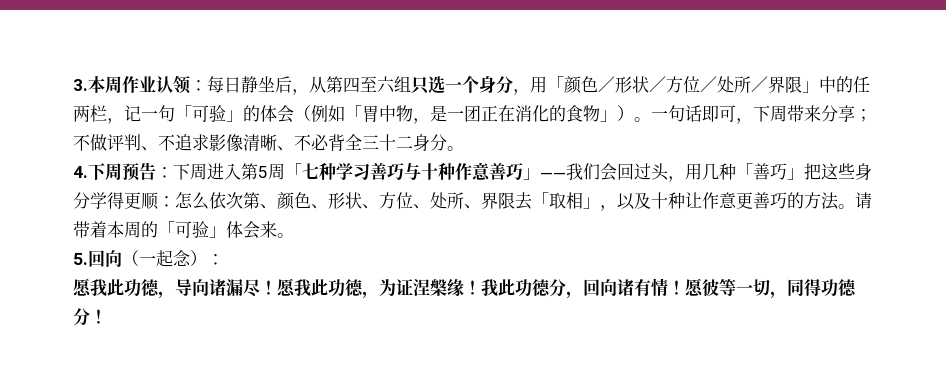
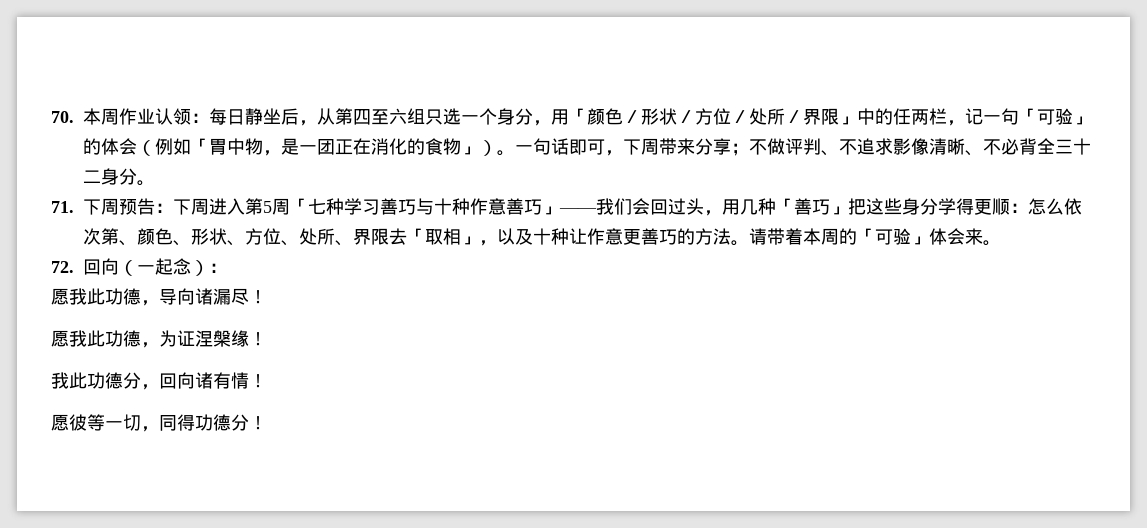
- 3.本周作业认领：每日静坐后，从第四至六组只选一个身分，用「颜色／形状／方位／处所／界限」中的任两栏，记一句「可验」的体会（例如「胃中物，是一团正在消化的食物」）。
+ 70.本周作业认领：每日静坐后，从第四至六组只选一个身分，用「颜色／形状／方位／处所／界限」中的任两栏，记一句「可验」的体会（例如「胃中物，是一团正在消化的食物」）。
- 4.下周预告：下周进入第5周「七种学习善巧与十种作意善巧」——我们会回过头，用几种「善巧」把这些身分学得更顺：怎么依次第、颜色、形状、方位、处所、界限去「取相」，以及十种让作意更善巧的方法。
+ 71.下周预告：下周进入第5周「七种学习善巧与十种作意善巧」——我们会回过头，用几种「善巧」把这些身分学得更顺：怎么依次第、颜色、形状、方位、处所、界限去「取相」，以及十种让作意更善巧的方法。
- 5.回向（一起念）：
+ 72.回向（一起念）：
- 愿我此功德，导向诸漏尽！愿我此功德，为证涅槃缘！我此功德分，回向诸有情！愿彼等一切，同得功德分！
+ 愿我此功德，导向诸漏尽！
+ 愿我此功德，为证涅槃缘！
+ 我此功德分，回向诸有情！
+ 愿彼等一切，同得功德分！

